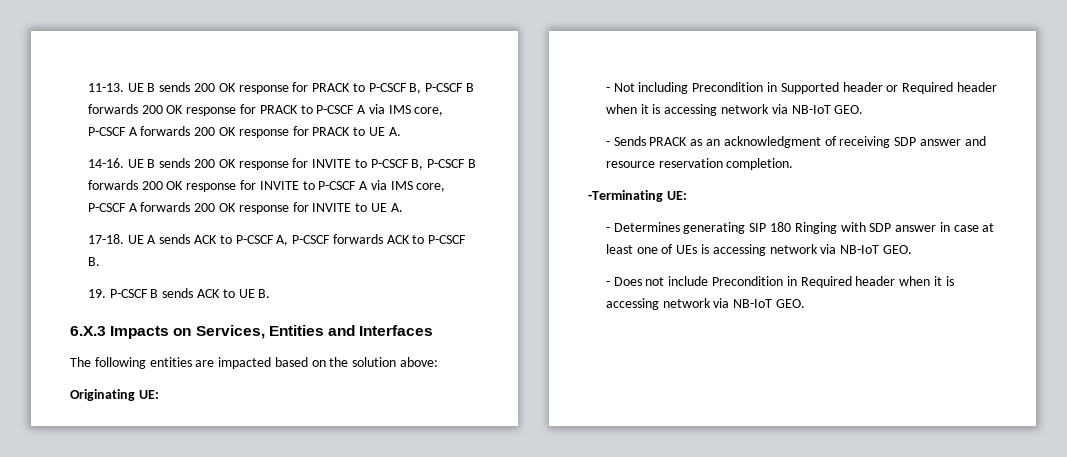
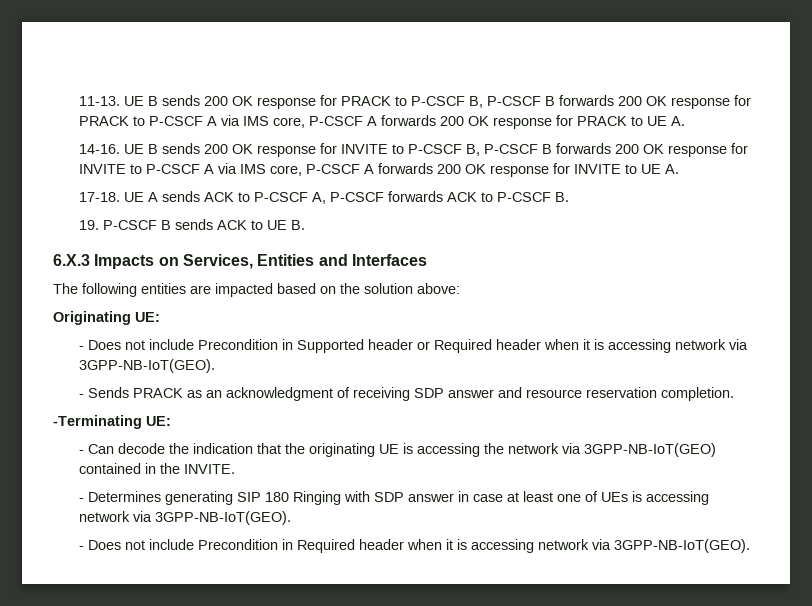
- - Not including Precondition in Supported header or Required header when it is accessing network via NB-IoT GEO.
+ - Does not include Precondition in Supported header or Required header when it is accessing network via 3GPP-NB-IoT(GEO).
+ - Can decode the indication that the originating UE is accessing the network via 3GPP-NB-IoT(GEO) contained in the INVITE.
- - Determines generating SIP 180 Ringing with SDP answer in case at least one of UEs is accessing network via NB-IoT GEO.
+ - Determines generating SIP 180 Ringing with SDP answer in case at least one of UEs is accessing network via 3GPP-NB-IoT(GEO).
- - Does not include Precondition in Required header when it is accessing network via NB-IoT GEO.
+ - Does not include Precondition in Required header when it is accessing network via 3GPP-NB-IoT(GEO).

